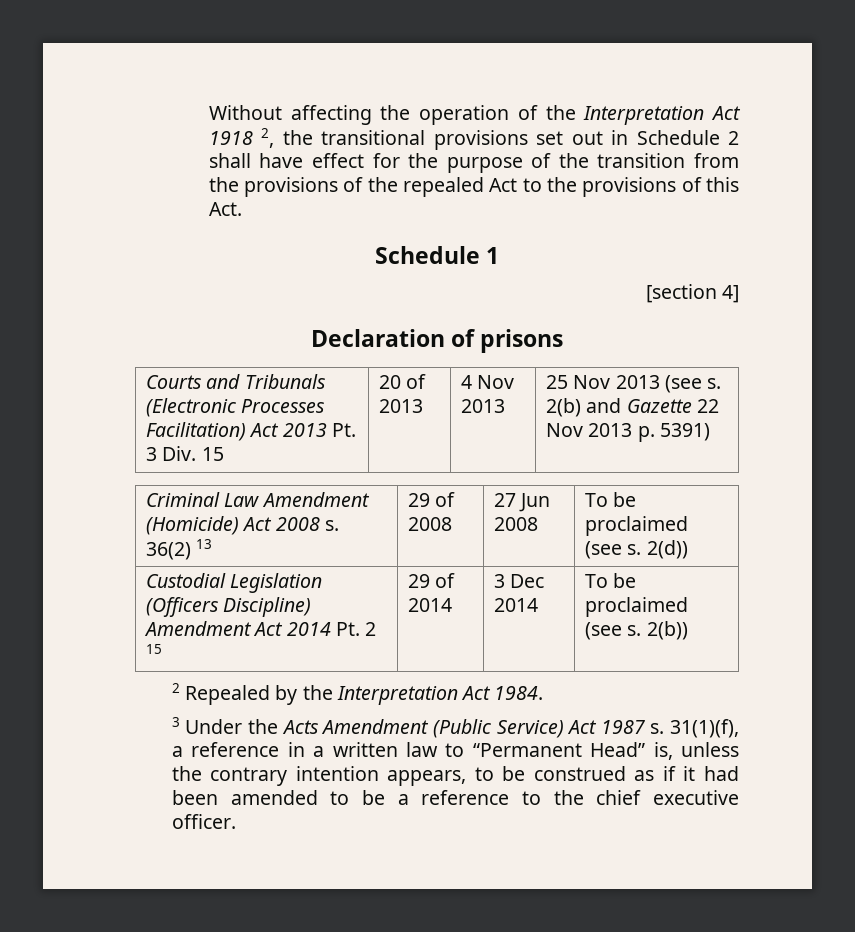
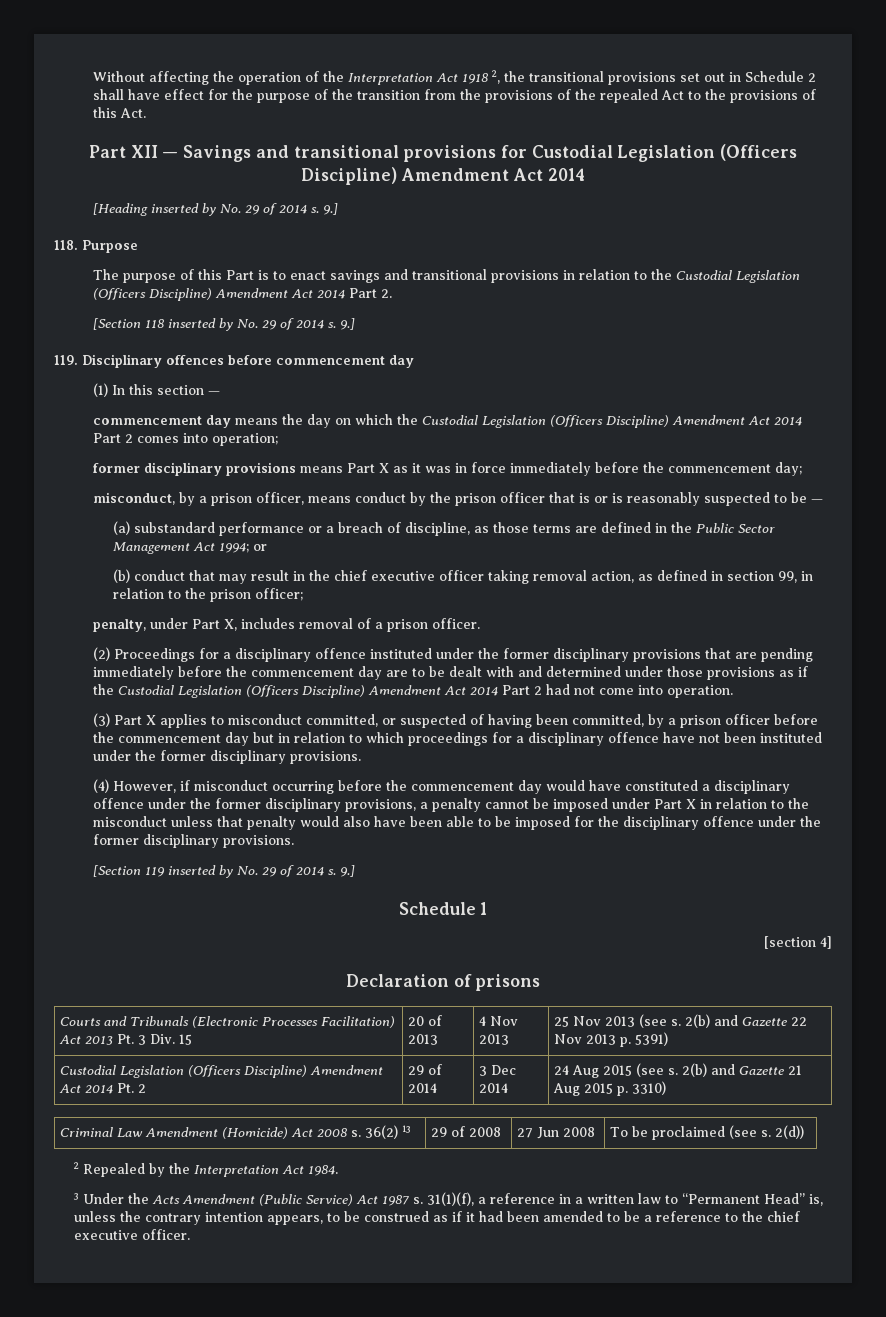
+ Part XII — Savings and transitional provisions for Custodial Legislation (Officers Discipline) Amendment Act 2014
+ [Heading inserted by No. 29 of 2014 s. 9.]
+ 118. Purpose
+ The purpose of this Part is to enact savings and transitional provisions in relation to the Custodial Legislation (Officers Discipline) Amendment Act 2014 Part 2.
+ [Section 118 inserted by No. 29 of 2014 s. 9.]
+ 119. Disciplinary offences before commencement day
+ (1) In this section —
+ commencement day means the day on which the Custodial Legislation (Officers Discipline) Amendment Act 2014 Part 2 comes into operation;
+ former disciplinary provisions means Part X as it was in force immediately before the commencement day;
+ misconduct, by a prison officer, means conduct by the prison officer that is or is reasonably suspected to be —
+ (a) substandard performance or a breach of discipline, as those terms are defined in the Public Sector Management Act 1994; or
+ (b) conduct that may result in the chief executive officer taking removal action, as defined in section 99, in relation to the prison officer;
+ penalty, under Part X, includes removal of a prison officer.
+ (2) Proceedings for a disciplinary offence instituted under the former disciplinary provisions that are pending immediately before the commencement day are to be dealt with and determined under those provisions as if the Custodial Legislation (Officers Discipline) Amendment Act 2014 Part 2 had not come into operation.
+ (3) Part X applies to misconduct committed, or suspected of having been committed, by a prison officer before the commencement day but in relation to which proceedings for a disciplinary offence have not been instituted under the former disciplinary provisions.
+ (4) However, if misconduct occurring before the commencement day would have constituted a disciplinary offence under the former disciplinary provisions, a penalty cannot be imposed under Part X in relation to the misconduct unless that penalty would also have been able to be imposed for the disciplinary offence under the former disciplinary provisions.
+ [Section 119 inserted by No. 29 of 2014 s. 9.]
+ Custodial Legislation (Officers Discipline) Amendment Act 2014 Pt. 2 | 29 of 2014 | 3 Dec 2014 | 24 Aug 2015 (see s. 2(b) and Gazette 21 Aug 2015 p. 3310)
- Custodial Legislation (Officers Discipline) Amendment Act 2014 Pt. 2 15 | 29 of 2014 | 3 Dec 2014 | To be proclaimed (see s. 2(b))

